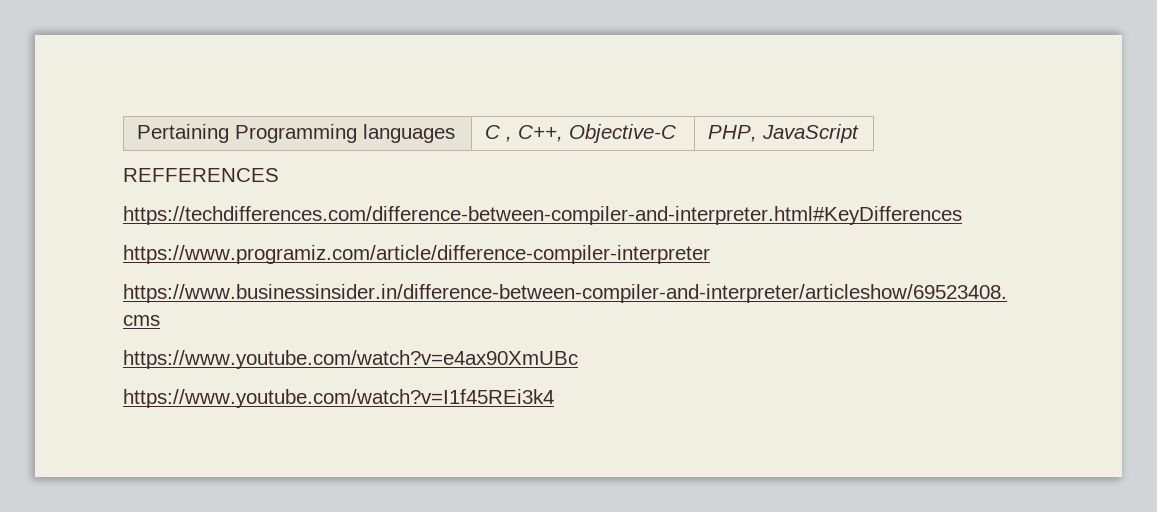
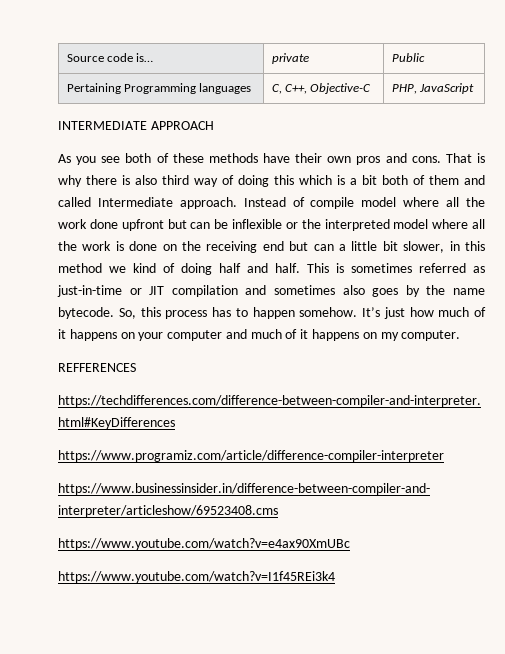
+ Source code is… | private | Public
- Pertaining Programming languages | C , C++, Objective-C | PHP, JavaScript
+ Pertaining Programming languages | C, C++, Objective-C | PHP, JavaScript
+ INTERMEDIATE APPROACH
+ As you see both of these methods have their own pros and cons. That is why there is also third way of doing this which is a bit both of them and called Intermediate approach. Instead of compile model where all the work done upfront but can be inflexible or the interpreted model where all the work is done on the receiving end but can a little bit slower, in this method we kind of doing half and half. This is sometimes referred as just-in-time or JIT compilation and sometimes also goes by the name bytecode. So, this process has to happen somehow. It’s just how much of it happens on your computer and much of it happens on my computer.

